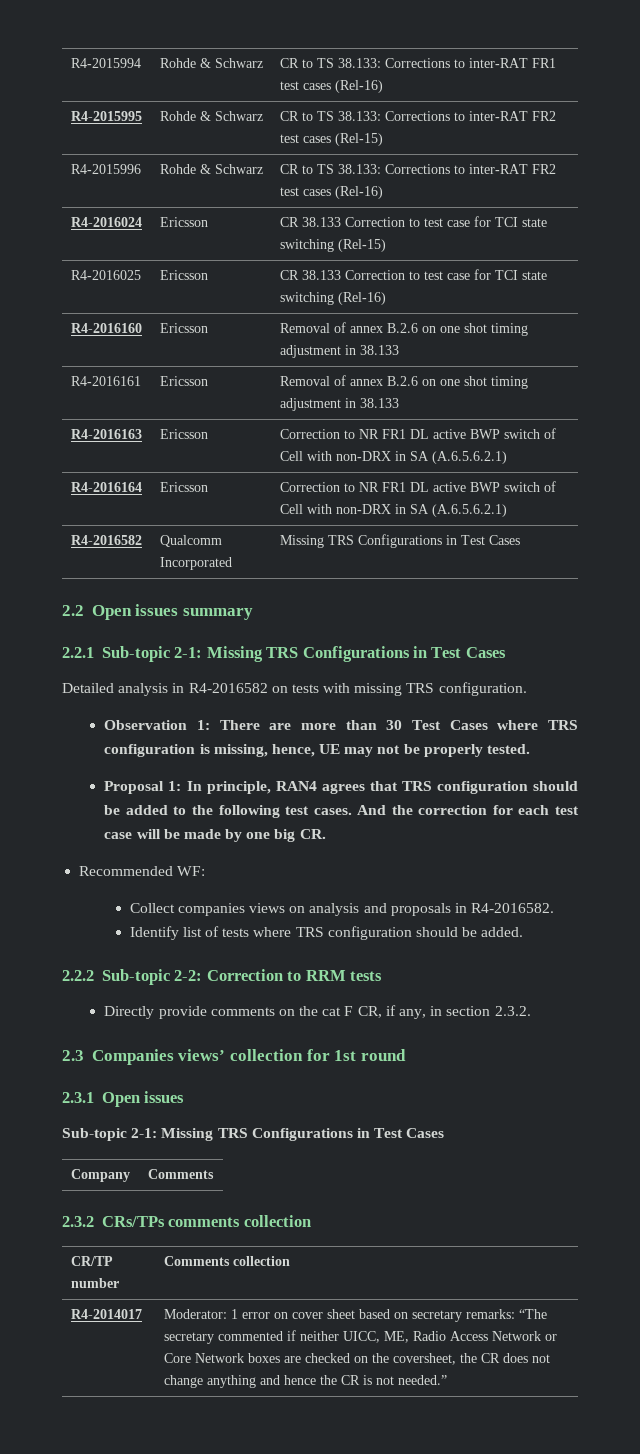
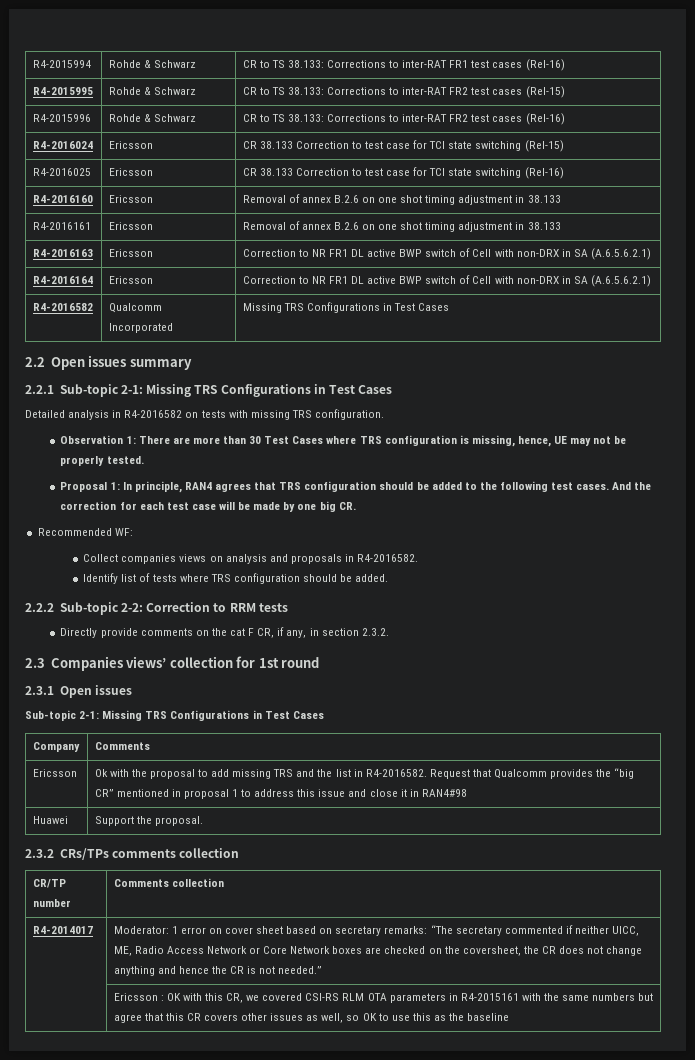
+ Ericsson | Ok with the proposal to add missing TRS and the list in R4-2016582. Request that Qualcomm provides the “big CR” mentioned in proposal 1 to address this issue and close it in RAN4#98
+ Huawei | Support the proposal.
+ | Ericsson : OK with this CR, we covered CSI-RS RLM OTA parameters in R4-2015161 with the same numbers but agree that this CR covers other issues as well, so OK to use this as the baseline

